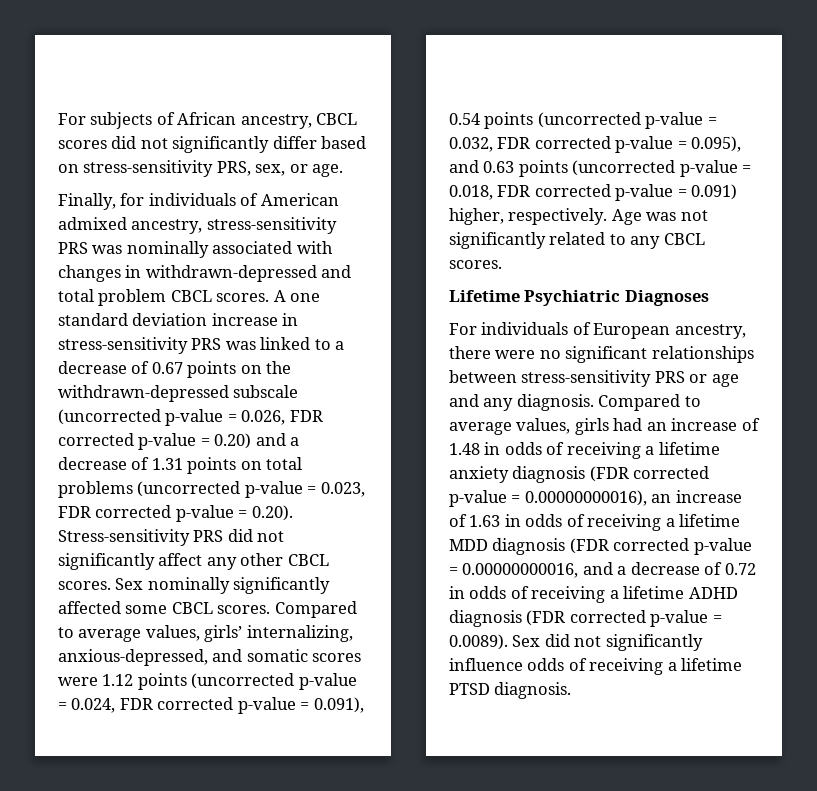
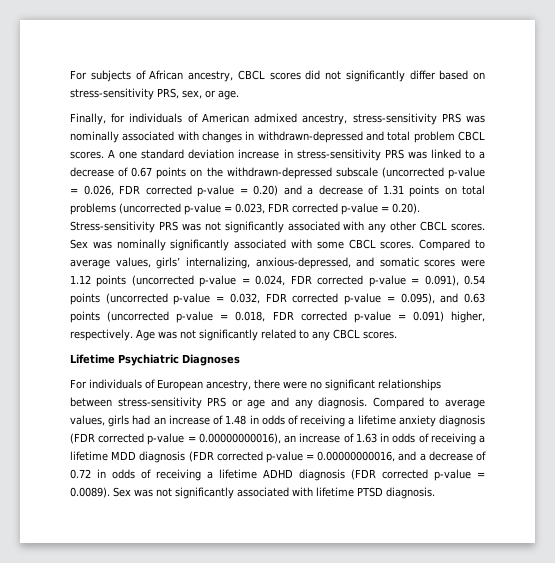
- A one standard deviation increase in stress-sensitivity PRS was linked to a decrease of 0.67 points on the withdrawn-depressed subscale (uncorrected p-value = 0.026, FDR corrected p-value = 0.20) and a decrease of 1.31 points on total problems (uncorrected p-value = 0.023, FDR corrected p-value = 0.20). Stress-sensitivity PRS did not significantly affect any other CBCL scores.
+ A one standard deviation increase in stress-sensitivity PRS was linked to a decrease of 0.67 points on the withdrawn-depressed subscale (uncorrected p-value = 0.026, FDR corrected p-value = 0.20) and a decrease of 1.31 points on total problems (uncorrected p-value = 0.023, FDR corrected p-value = 0.20). Stress-sensitivity PRS was not significantly associated with any other CBCL scores.
- Sex nominally significantly affected some CBCL scores.
+ Sex was nominally significantly associated with some CBCL scores.
- Compared to average values, girls had an increase of 1.48 in odds of receiving a lifetime anxiety diagnosis (FDR corrected p-value = 0.00000000016), an increase of 1.63 in odds of receiving a lifetime MDD diagnosis (FDR corrected p-value = 0.00000000016, and a decrease of 0.72 in odds of receiving a lifetime ADHD diagnosis (FDR corrected p-value = 0.0089). Sex did not significantly influence odds of receiving a lifetime PTSD diagnosis.
+ Compared to average values, girls had an increase of 1.48 in odds of receiving a lifetime anxiety diagnosis (FDR corrected p-value = 0.00000000016), an increase of 1.63 in odds of receiving a lifetime MDD diagnosis (FDR corrected p-value = 0.00000000016, and a decrease of 0.72 in odds of receiving a lifetime ADHD diagnosis (FDR corrected p-value = 0.0089). Sex was not significantly associated with lifetime PTSD diagnosis.

